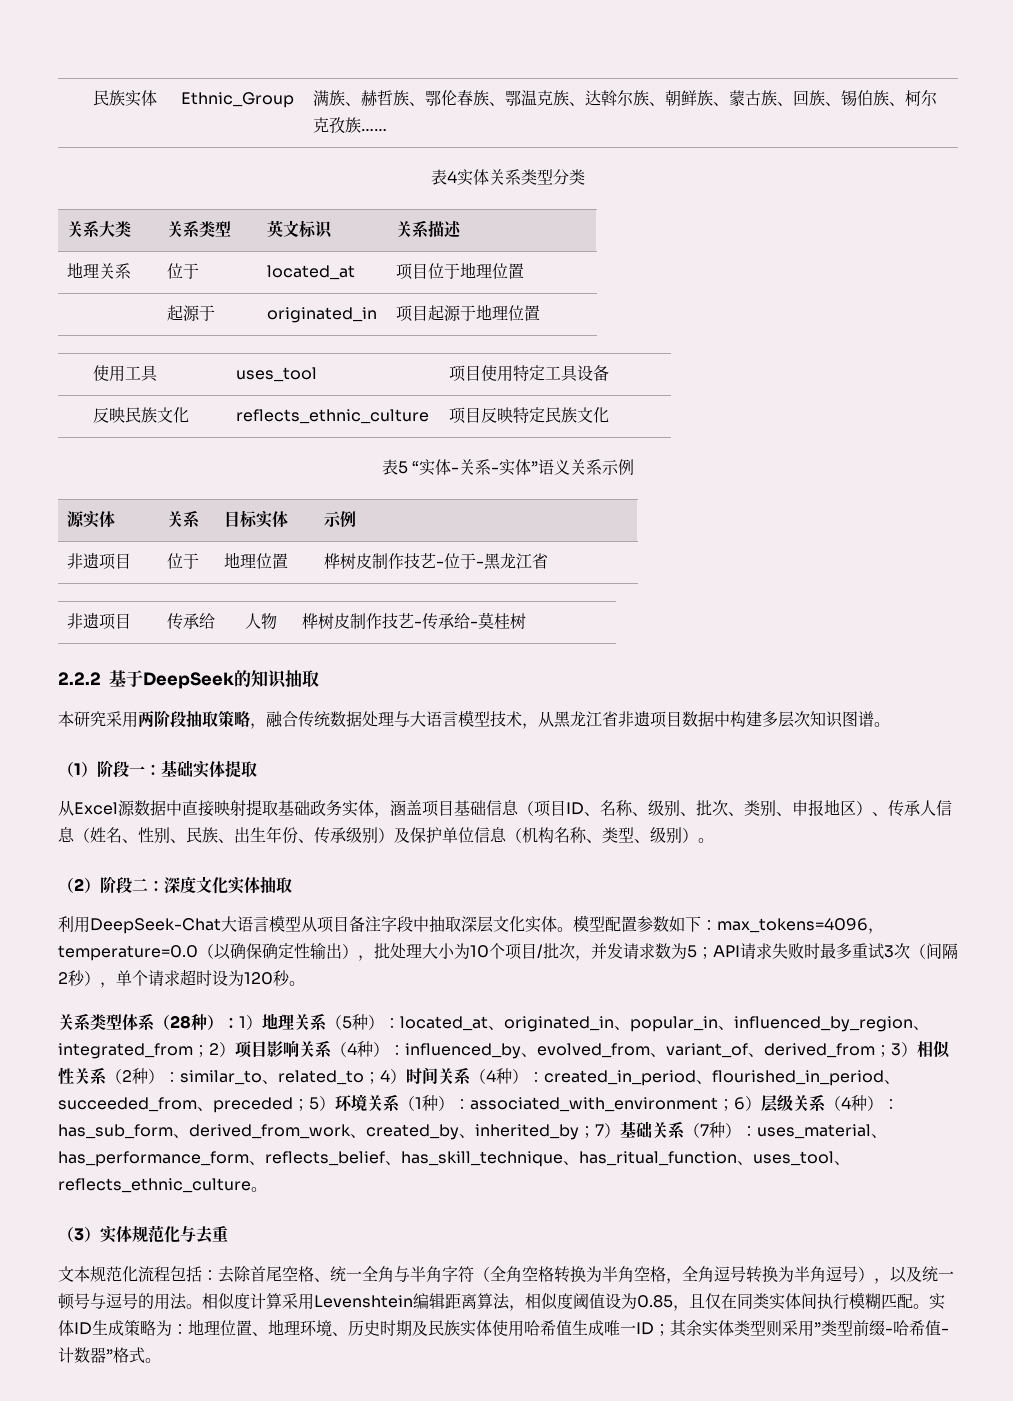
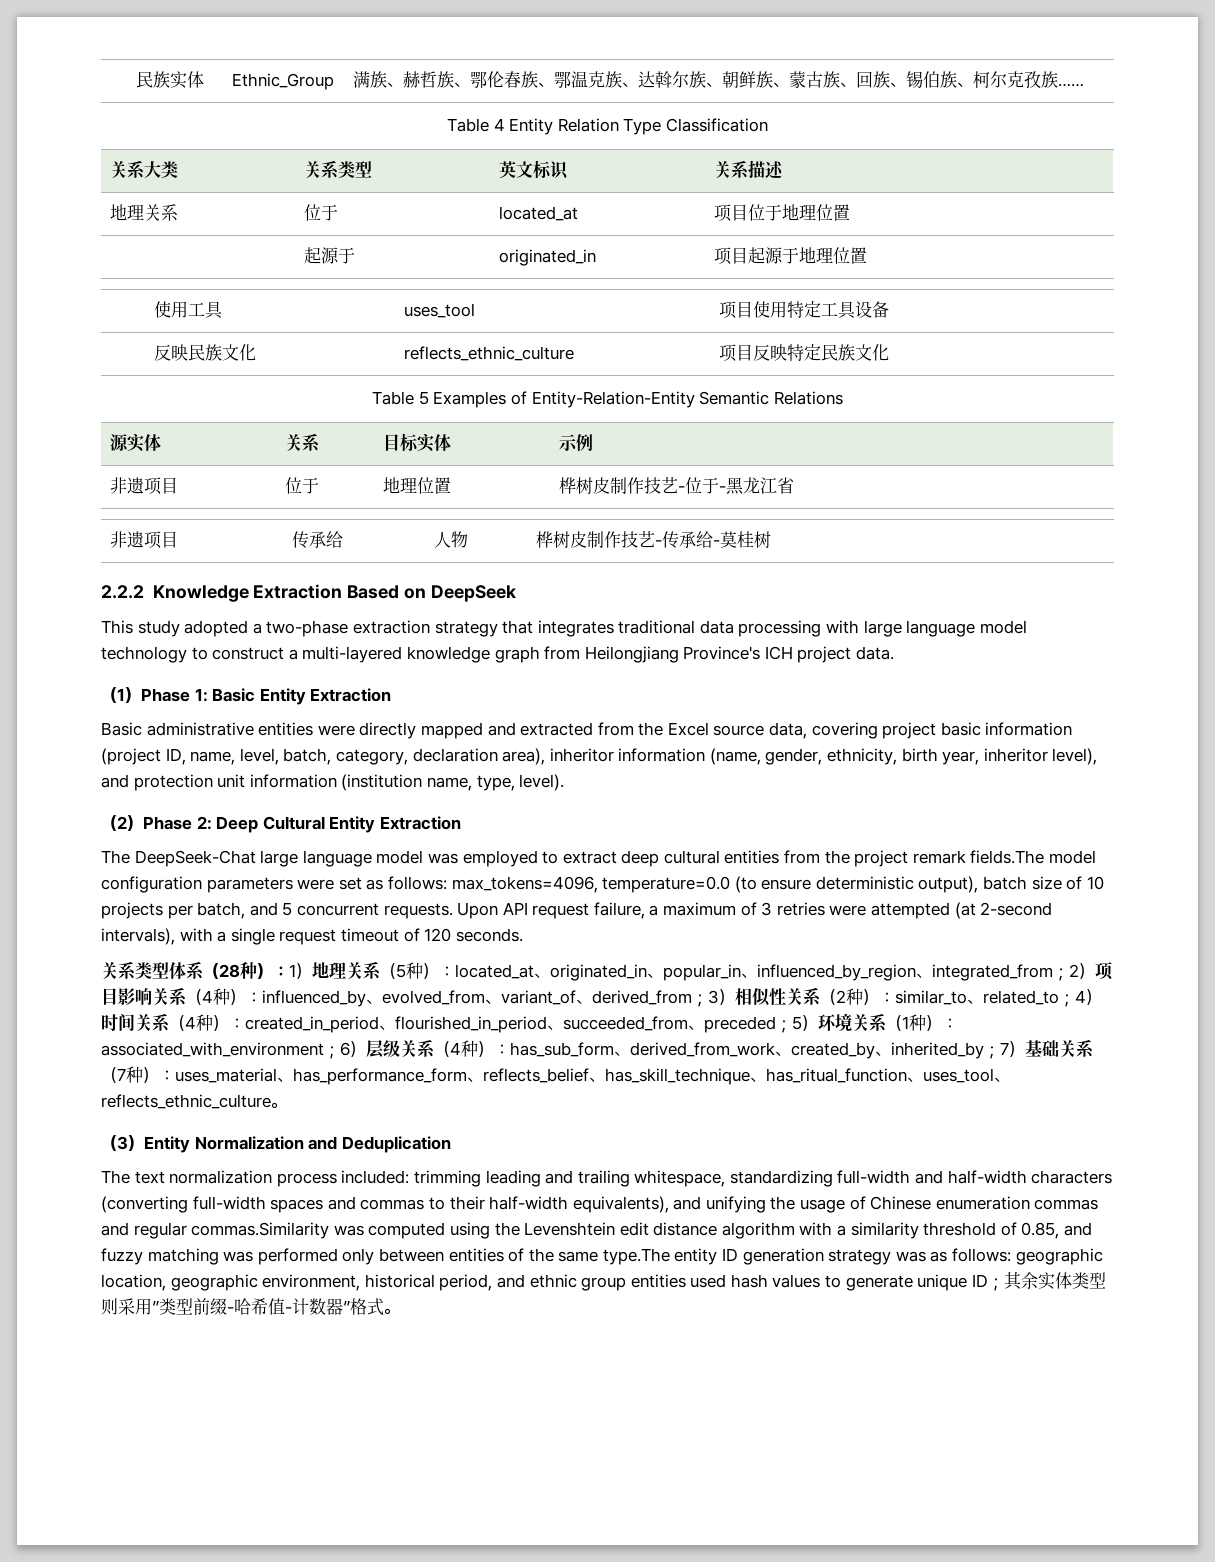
- 表4实体关系类型分类
+ Table 4 Entity Relation Type Classification
- 表5 “实体-关系-实体”语义关系示例
+ Table 5 Examples of Entity-Relation-Entity Semantic Relations
- 2.2.2基于DeepSeek的知识抽取
- 本研究采用两阶段抽取策略，融合传统数据处理与大语言模型技术，从黑龙江省非遗项目数据中构建多层次知识图谱。
- （1）阶段一：基础实体提取
- 从Excel源数据中直接映射提取基础政务实体，涵盖项目基础信息（项目ID、名称、级别、批次、类别、申报地区）、传承人信息（姓名、性别、民族、出生年份、传承级别）及保护单位信息（机构名称、类型、级别）。
- （2）阶段二：深度文化实体抽取
- 利用DeepSeek-Chat大语言模型从项目备注字段中抽取深层文化实体。模型配置参数如下：max_tokens=4096，temperature=0.0（以确保确定性输出），批处理大小为10个项目/批次，并发请求数为5；API请求失败时最多重试3次（间隔2秒），单个请求超时设为120秒。
+ 2.2.2 Knowledge Extraction Based on DeepSeek
+ This study adopted a two-phase extraction strategy that integrates traditional data processing with large language model technology to construct a multi-layered knowledge graph from Heilongjiang Province's ICH project data.
+ （1）Phase 1: Basic Entity Extraction
+ Basic administrative entities were directly mapped and extracted from the Excel source data, covering project basic information (project ID, name, level, batch, category, declaration area), inheritor information (name, gender, ethnicity, birth year, inheritor level), and protection unit information (institution name, type, level).
+ （2）Phase 2: Deep Cultural Entity Extraction
+ The DeepSeek-Chat large language model was employed to extract deep cultural entities from the project remark fields.The model configuration parameters were set as follows: max_tokens=4096, temperature=0.0 (to ensure deterministic output), batch size of 10 projects per batch, and 5 concurrent requests. Upon API request failure, a maximum of 3 retries were attempted (at 2-second intervals), with a single request timeout of 120 seconds.
- （3）实体规范化与去重
- 文本规范化流程包括：去除首尾空格、统一全角与半角字符（全角空格转换为半角空格，全角逗号转换为半角逗号），以及统一顿号与逗号的用法。相似度计算采用Levenshtein编辑距离算法，相似度阈值设为0.85，且仅在同类实体间执行模糊匹配。实体ID生成策略为：地理位置、地理环境、历史时期及民族实体使用哈希值生成唯一ID；其余实体类型则采用”类型前缀-哈希值-计数器”格式。
+ （3）Entity Normalization and Deduplication
+ The text normalization process included: trimming leading and trailing whitespace, standardizing full-width and half-width characters (converting full-width spaces and commas to their half-width equivalents), and unifying the usage of Chinese enumeration commas and regular commas.Similarity was computed using the Levenshtein edit distance algorithm with a similarity threshold of 0.85, and fuzzy matching was performed only between entities of the same type.The entity ID generation strategy was as follows: geographic location, geographic environment, historical period, and ethnic group entities used hash values to generate unique ID；其余实体类型则采用”类型前缀-哈希值-计数器”格式。

